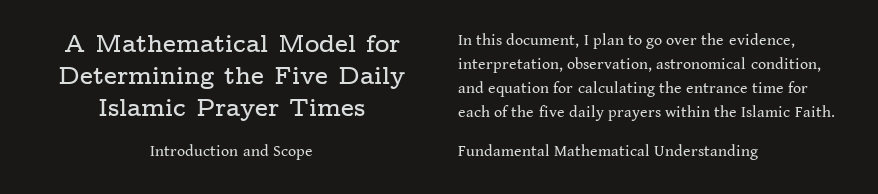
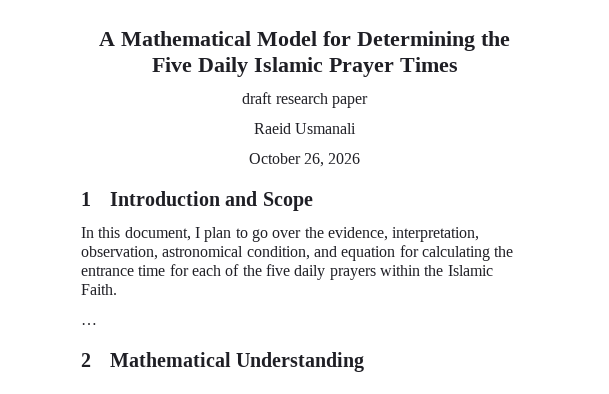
- Introduction and Scope
+ draft research paper
+ Raeid Usmanali
+ October 26, 2026
+ 1 Introduction and Scope
- Fundamental Mathematical Understanding
+ …
+ 2 Mathematical Understanding

